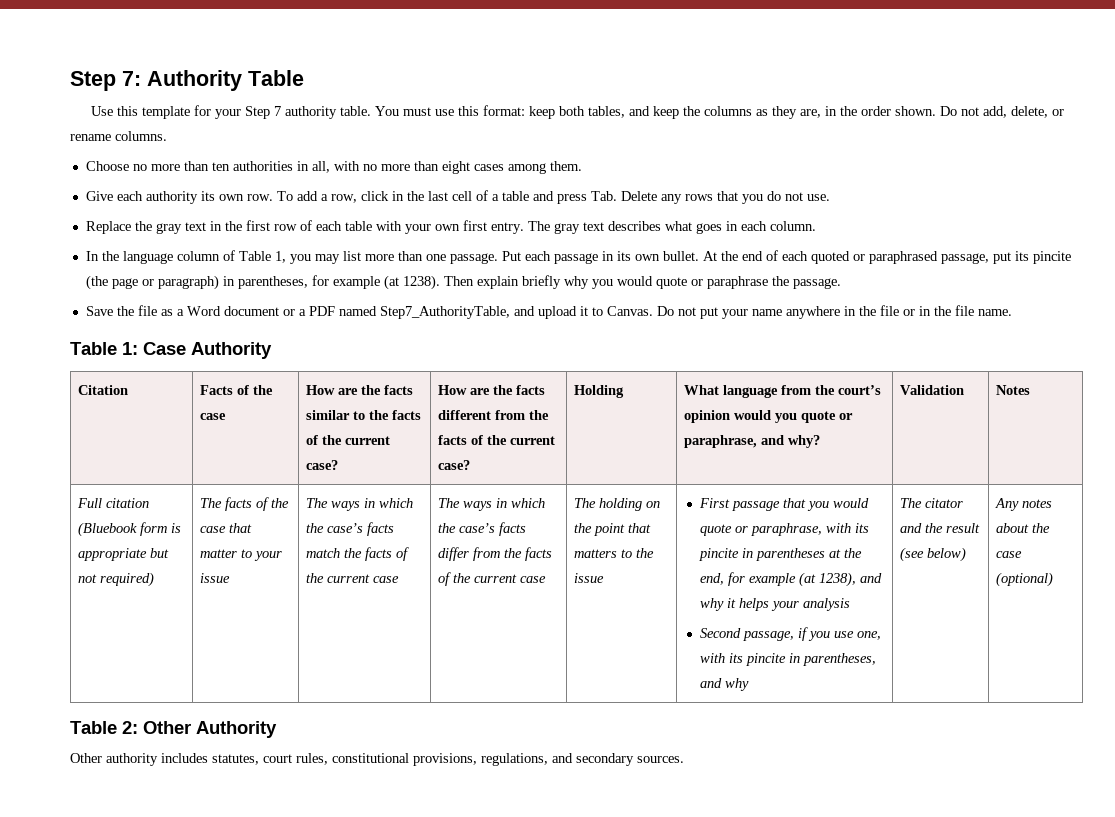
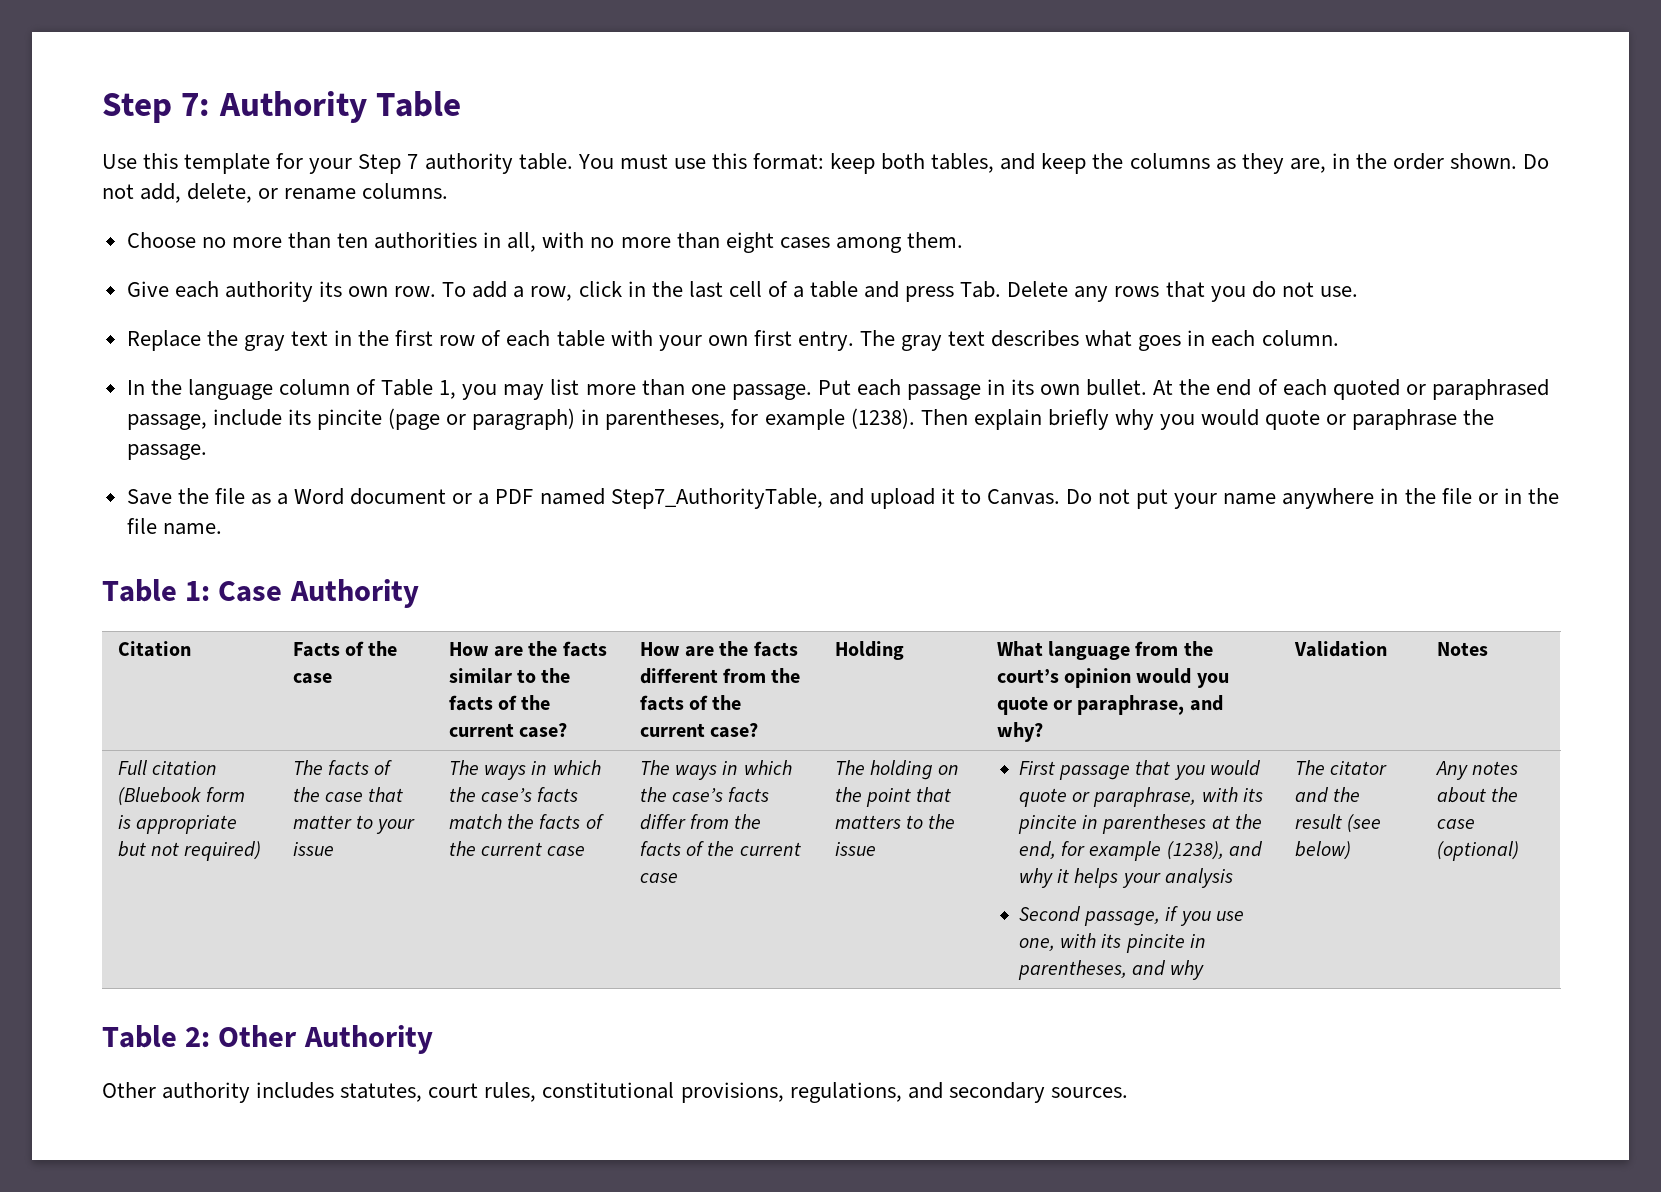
- At the end of each quoted or paraphrased passage, put its pincite (the page or paragraph) in parentheses, for example (at 1238).
+ At the end of each quoted or paraphrased passage, include its pincite (page or paragraph) in parentheses, for example (1238).
- First passage that you would quote or paraphrase, with its pincite in parentheses at the end, for example (at 1238), and why it helps your analysis
+ First passage that you would quote or paraphrase, with its pincite in parentheses at the end, for example (1238), and why it helps your analysis

